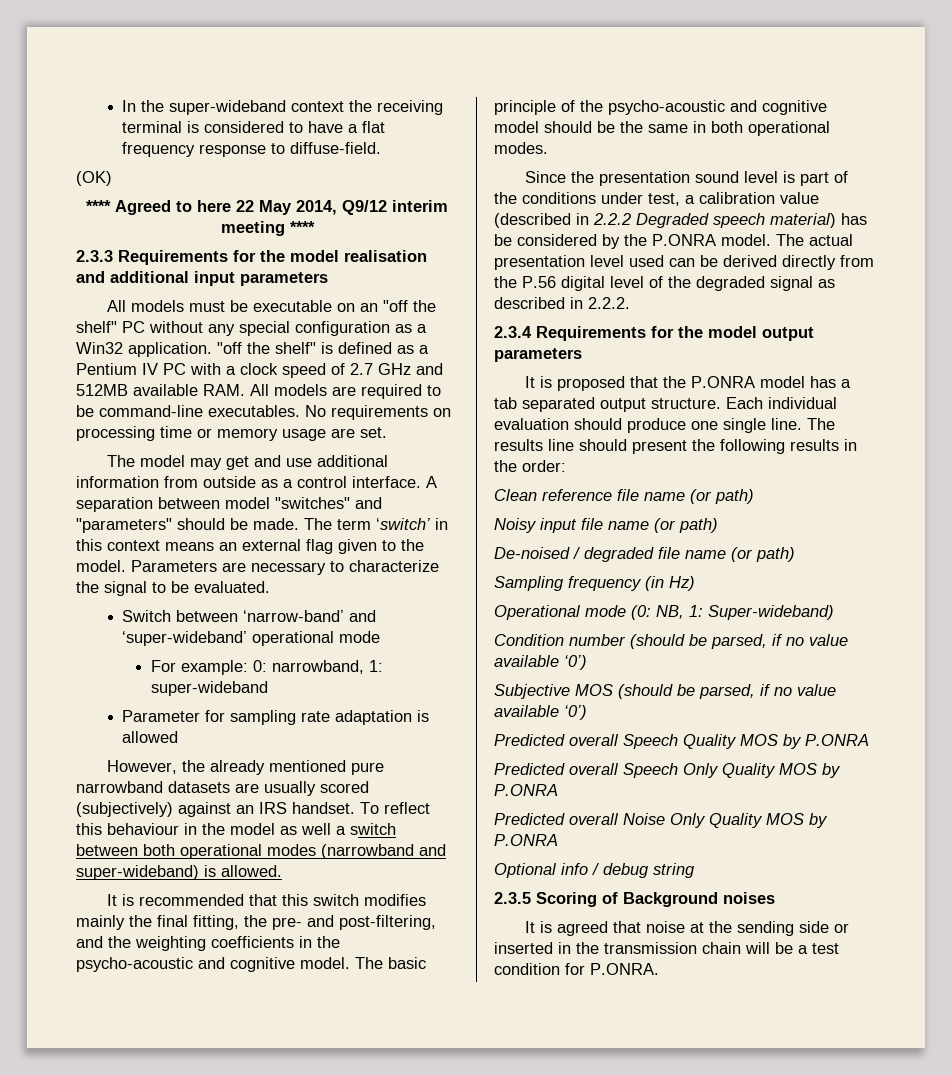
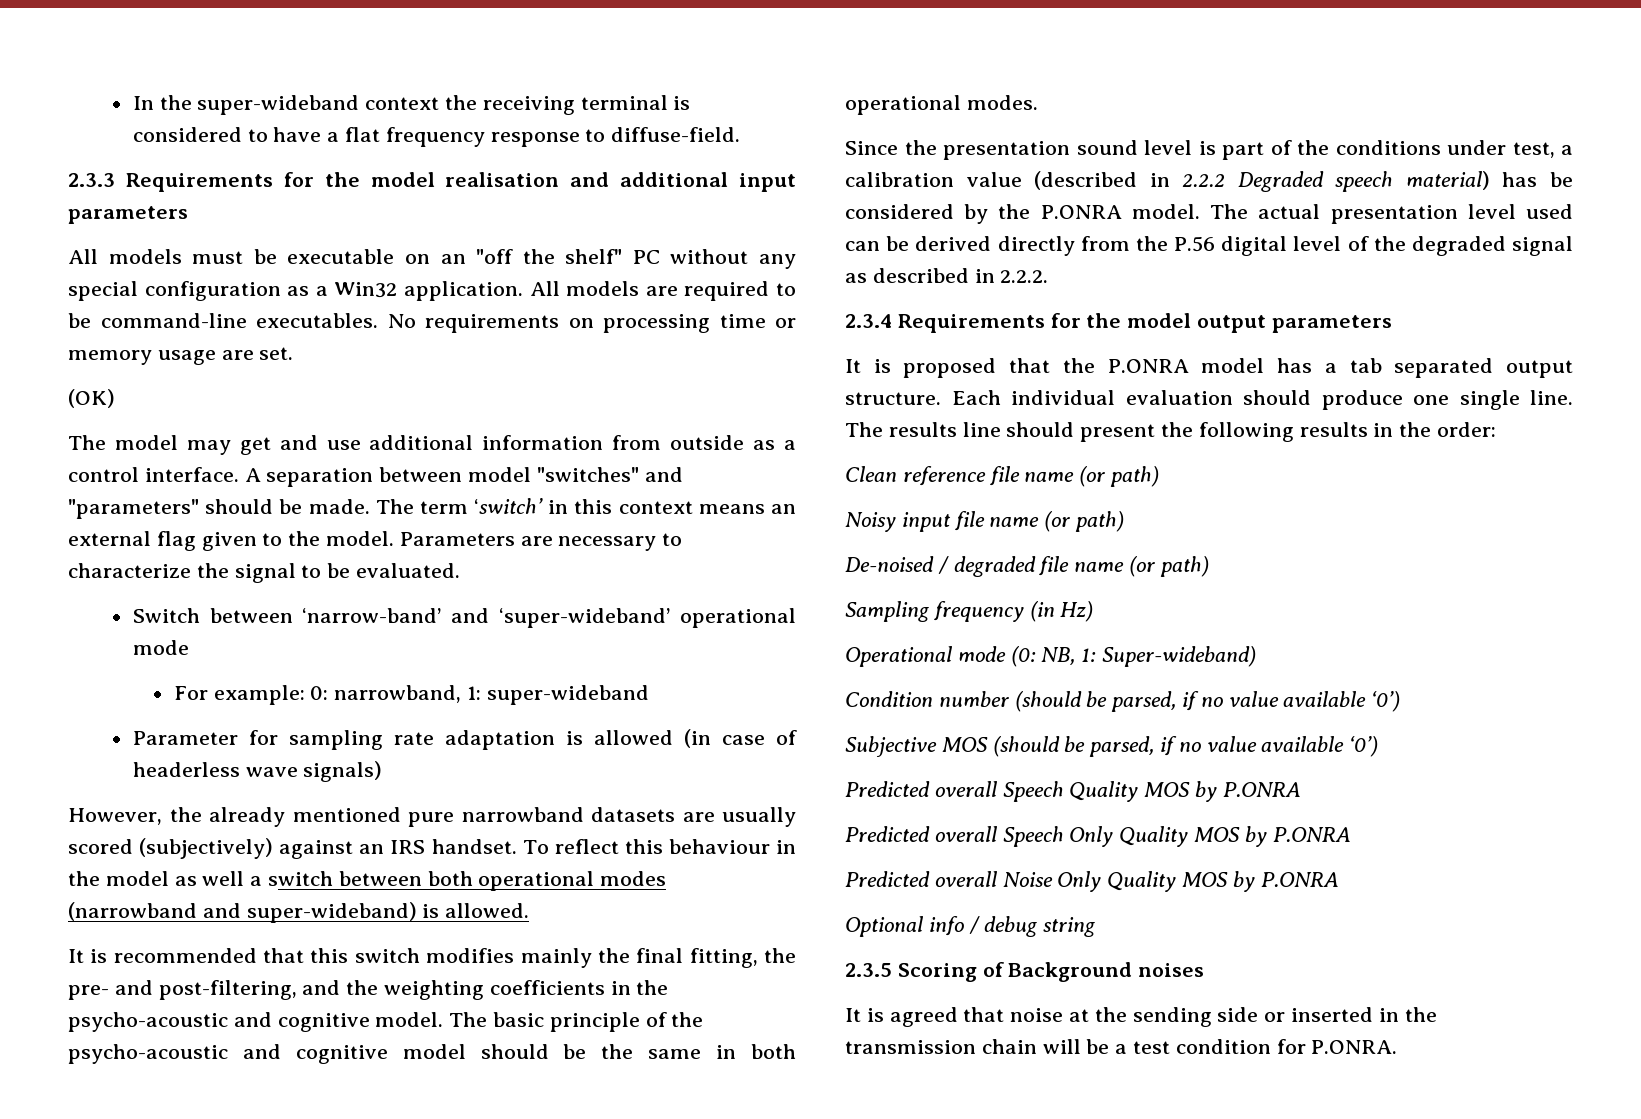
- (OK)
- **** Agreed to here 22 May 2014, Q9/12 interim meeting ****
- "off the shelf" is defined as a Pentium IV PC with a clock speed of 2.7 GHz and 512MB available RAM. All models are required to be command-line executables.
+ All models are required to be command-line executables.
+ (OK)
- Parameter for sampling rate adaptation is allowed
+ Parameter for sampling rate adaptation is allowed (in case of headerless wave signals)

